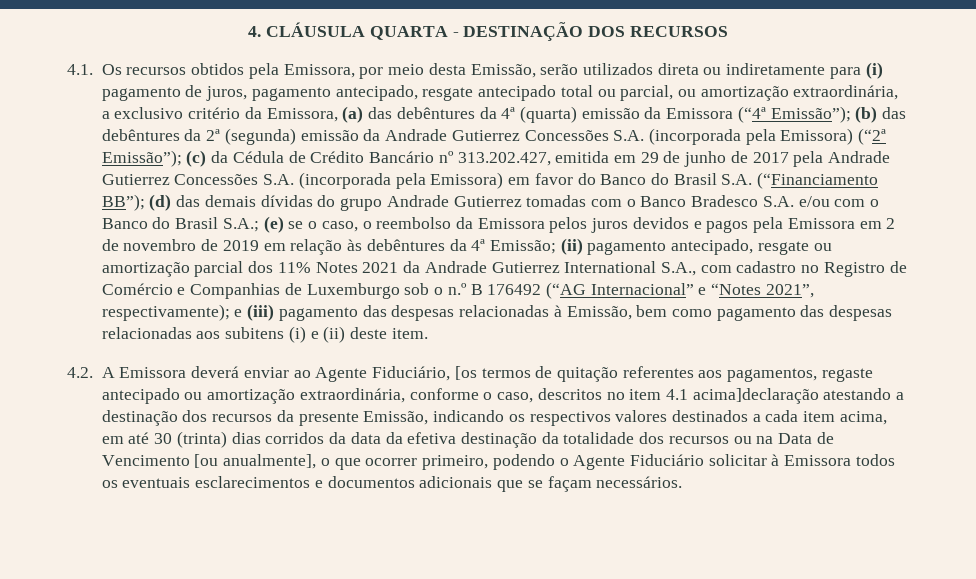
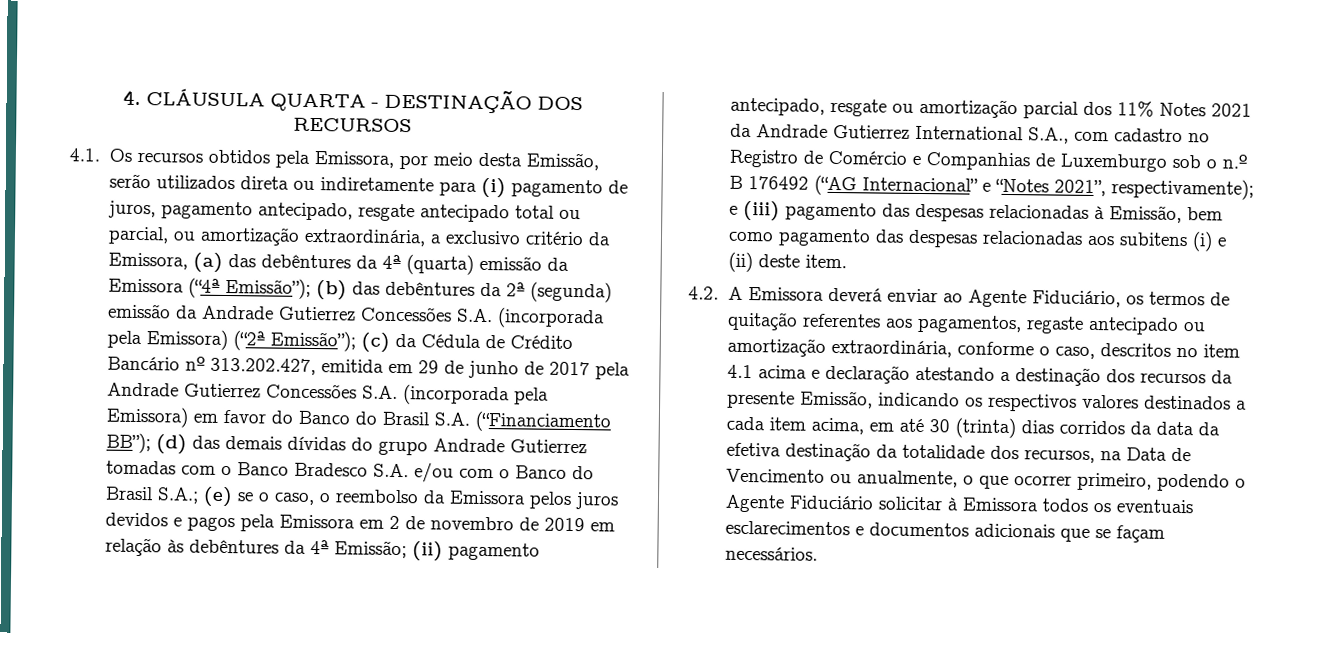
- 4.2. A Emissora deverá enviar ao Agente Fiduciário, [os termos de quitação referentes aos pagamentos, regaste antecipado ou amortização extraordinária, conforme o caso, descritos no item 4.1 acima]declaração atestando a destinação dos recursos da presente Emissão, indicando os respectivos valores destinados a cada item acima, em até 30 (trinta) dias corridos da data da efetiva destinação da totalidade dos recursos ou na Data de Vencimento [ou anualmente], o que ocorrer primeiro, podendo o Agente Fiduciário solicitar à Emissora todos os eventuais esclarecimentos e documentos adicionais que se façam necessários.
+ 4.2. A Emissora deverá enviar ao Agente Fiduciário, os termos de quitação referentes aos pagamentos, regaste antecipado ou amortização extraordinária, conforme o caso, descritos no item 4.1 acima e declaração atestando a destinação dos recursos da presente Emissão, indicando os respectivos valores destinados a cada item acima, em até 30 (trinta) dias corridos da data da efetiva destinação da totalidade dos recursos, na Data de Vencimento ou anualmente, o que ocorrer primeiro, podendo o Agente Fiduciário solicitar à Emissora todos os eventuais esclarecimentos e documentos adicionais que se façam necessários.

